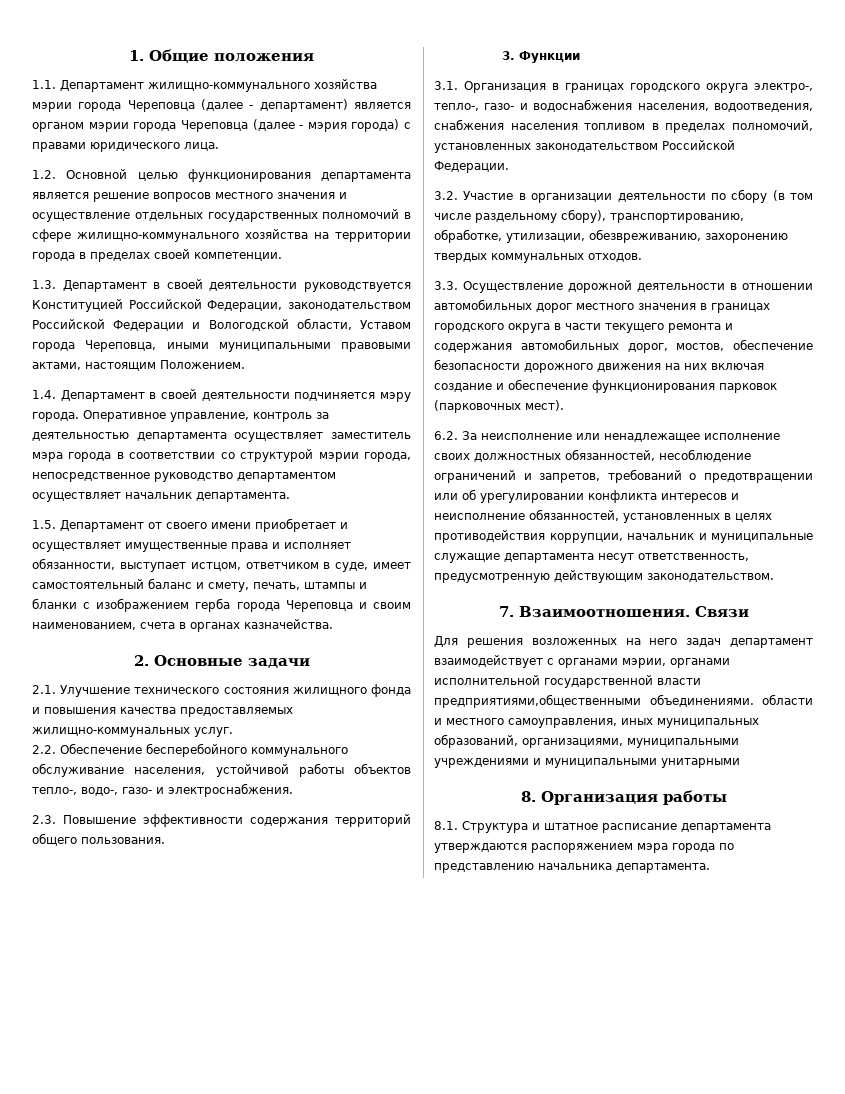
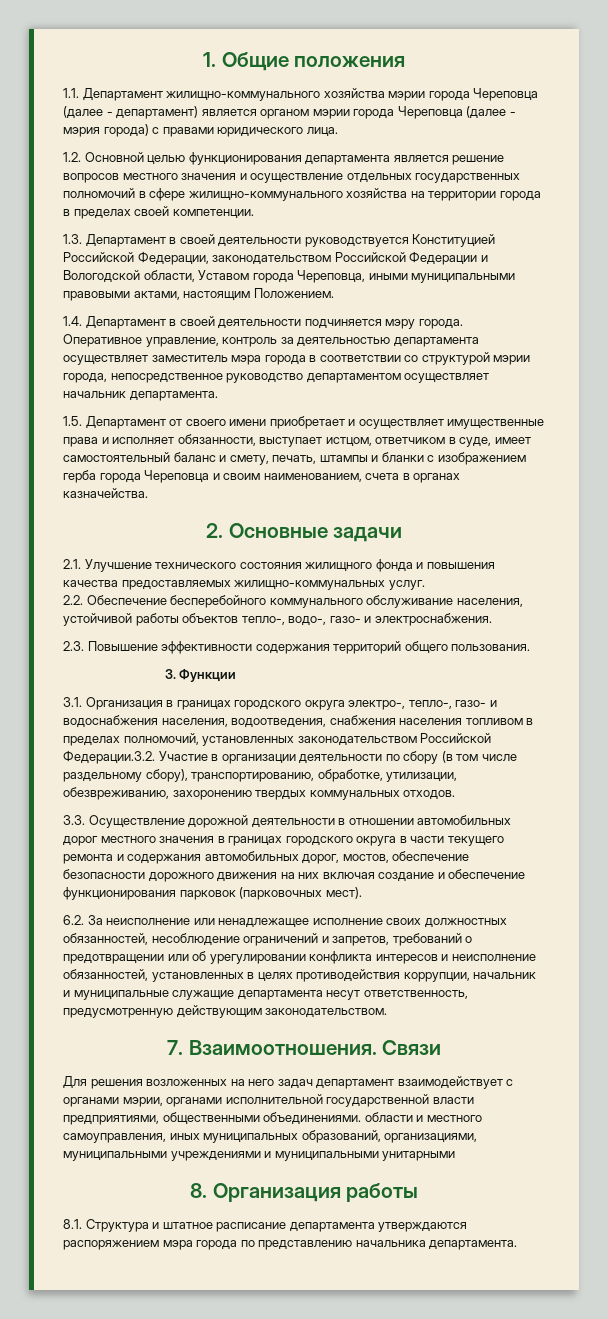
- 3.1. Организация в границах городского округа электро-, тепло-, газо- и водоснабжения населения, водоотведения, снабжения населения топливом в пределах полномочий, установленных законодательством Российской Федерации.
- 3.2. Участие в организации деятельности по сбору (в том числе раздельному сбору), транспортированию, обработке, утилизации, обезвреживанию, захоронению твердых коммунальных отходов.
+ 3.1. Организация в границах городского округа электро-, тепло-, газо- и водоснабжения населения, водоотведения, снабжения населения топливом в пределах полномочий, установленных законодательством Российской Федерации.3.2. Участие в организации деятельности по сбору (в том числе раздельному сбору), транспортированию, обработке, утилизации, обезвреживанию, захоронению твердых коммунальных отходов.
- Для решения возложенных на него задач департамент взаимодействует с органами мэрии, органами исполнительной государственной власти предприятиями,общественными объединениями. области и местного самоуправления, иных муниципальных образований, организациями, муниципальными учреждениями и муниципальными унитарными
+ Для решения возложенных на него задач департамент взаимодействует с органами мэрии, органами исполнительной государственной власти предприятиями, общественными объединениями. области и местного самоуправления, иных муниципальных образований, организациями, муниципальными учреждениями и муниципальными унитарными

